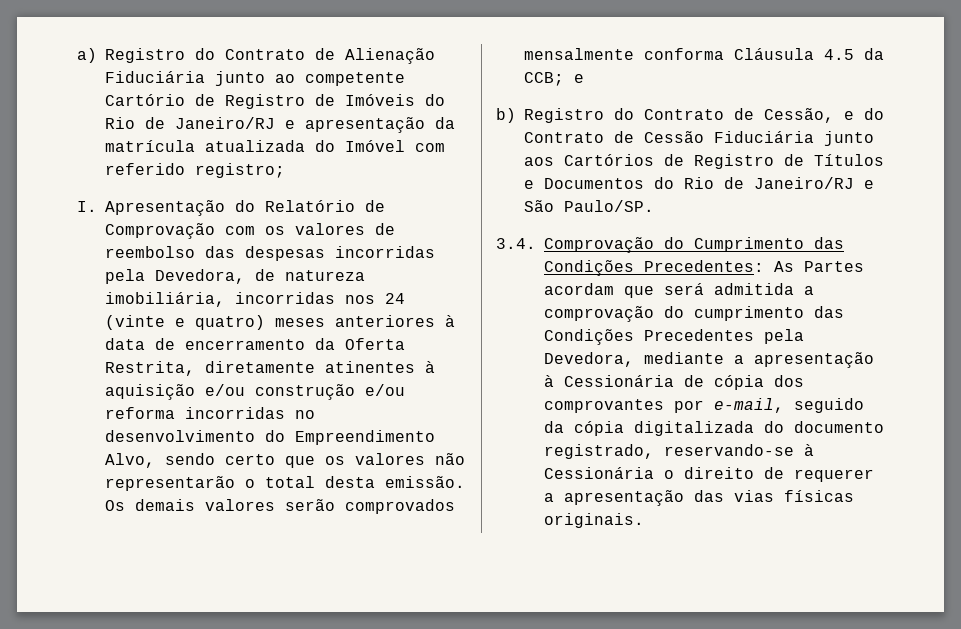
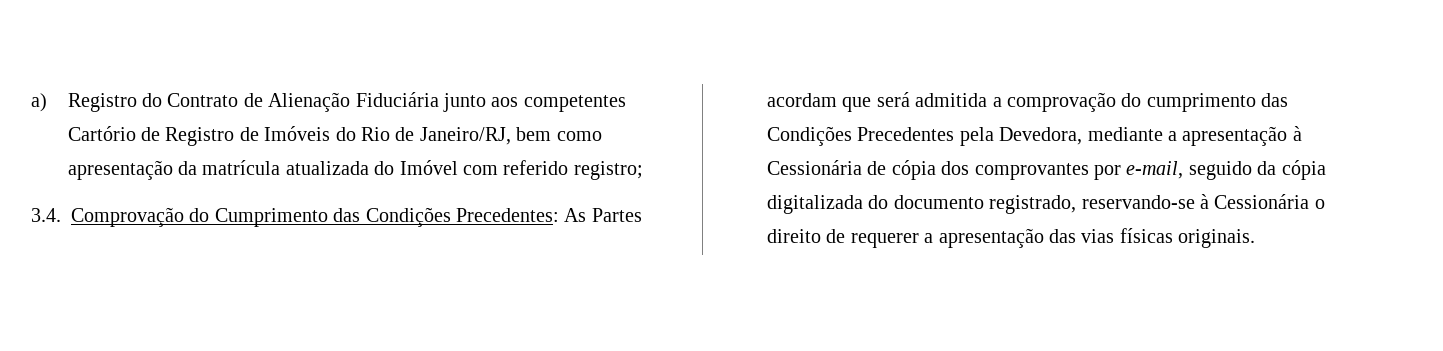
- a) Registro do Contrato de Alienação Fiduciária junto ao competente Cartório de Registro de Imóveis do Rio de Janeiro/RJ e apresentação da matrícula atualizada do Imóvel com referido registro;
+ a) Registro do Contrato de Alienação Fiduciária junto aos competentes Cartório de Registro de Imóveis do Rio de Janeiro/RJ, bem como apresentação da matrícula atualizada do Imóvel com referido registro;
- I. Apresentação do Relatório de Comprovação com os valores de reembolso das despesas incorridas pela Devedora, de natureza imobiliária, incorridas nos 24 (vinte e quatro) meses anteriores à data de encerramento da Oferta Restrita, diretamente atinentes à aquisição e/ou construção e/ou reforma incorridas no desenvolvimento do Empreendimento Alvo, sendo certo que os valores não representarão o total desta emissão. Os demais valores serão comprovados mensalmente conforma Cláusula 4.5 da CCB; e
- b) Registro do Contrato de Cessão, e do Contrato de Cessão Fiduciária junto aos Cartórios de Registro de Títulos e Documentos do Rio de Janeiro/RJ e São Paulo/SP.

